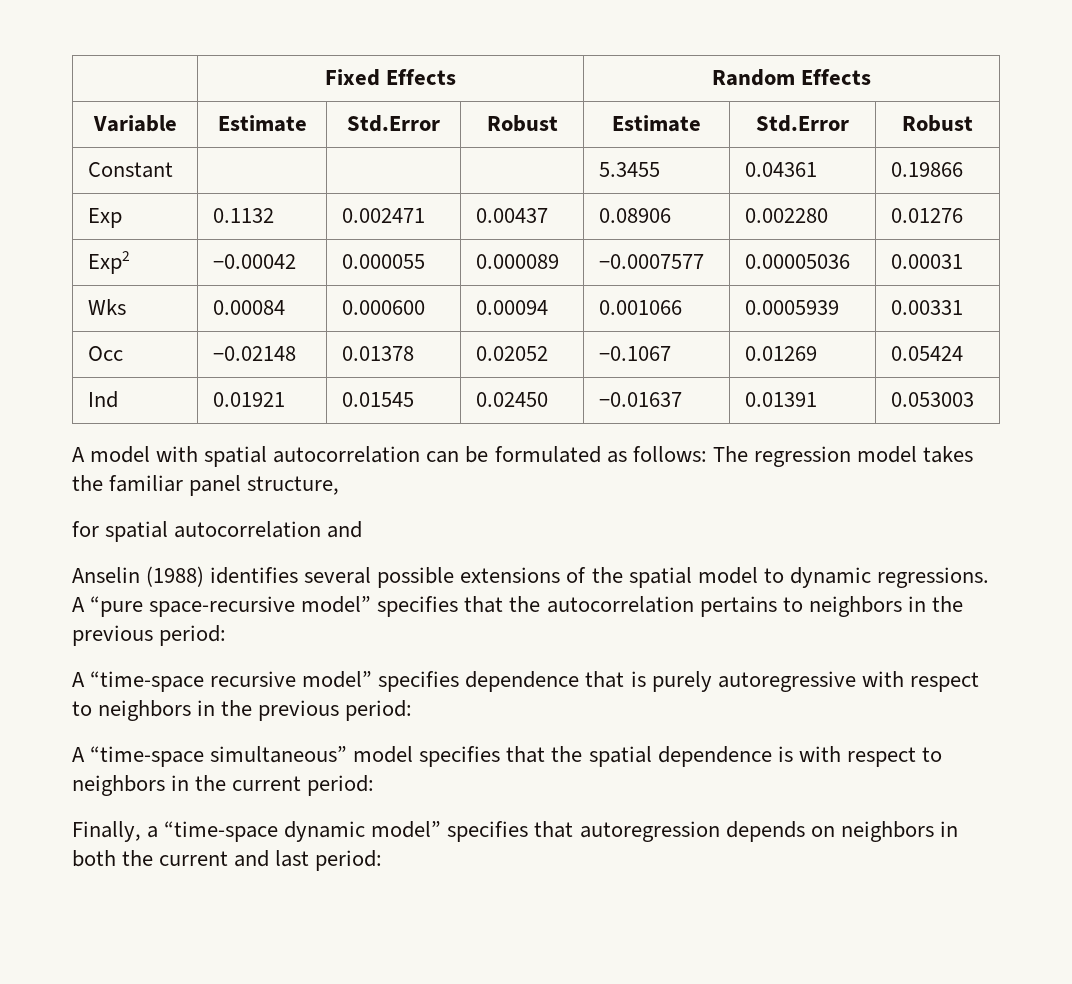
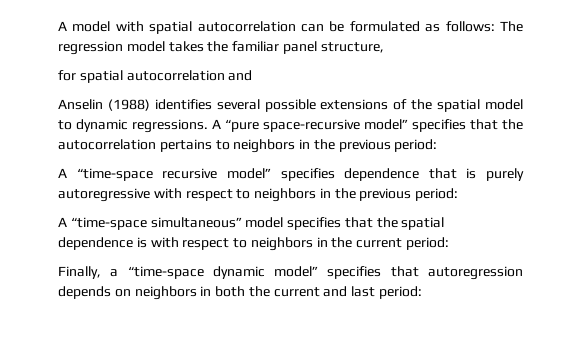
- | Fixed Effects | Random Effects
- Variable | Estimate | Std.Error | Robust | Estimate | Std.Error | Robust
- Constant | | | | 5.3455 | 0.04361 | 0.19866
- Exp | 0.1132 | 0.002471 | 0.00437 | 0.08906 | 0.002280 | 0.01276
- Exp2 | −0.00042 | 0.000055 | 0.000089 | −0.0007577 | 0.00005036 | 0.00031
- Wks | 0.00084 | 0.000600 | 0.00094 | 0.001066 | 0.0005939 | 0.00331
- Occ | −0.02148 | 0.01378 | 0.02052 | −0.1067 | 0.01269 | 0.05424
- Ind | 0.01921 | 0.01545 | 0.02450 | −0.01637 | 0.01391 | 0.053003

